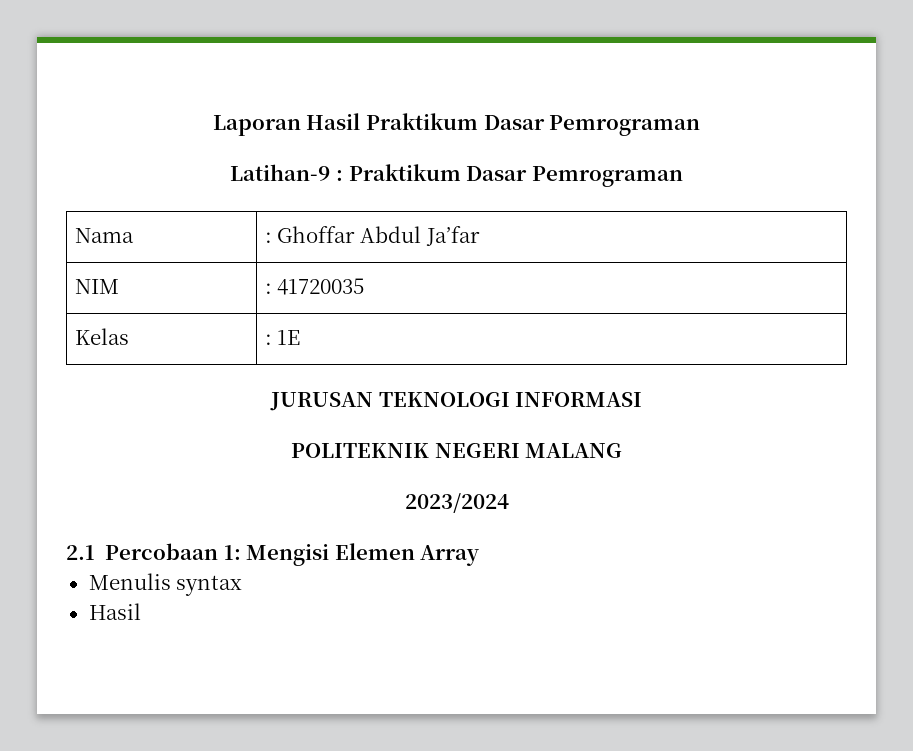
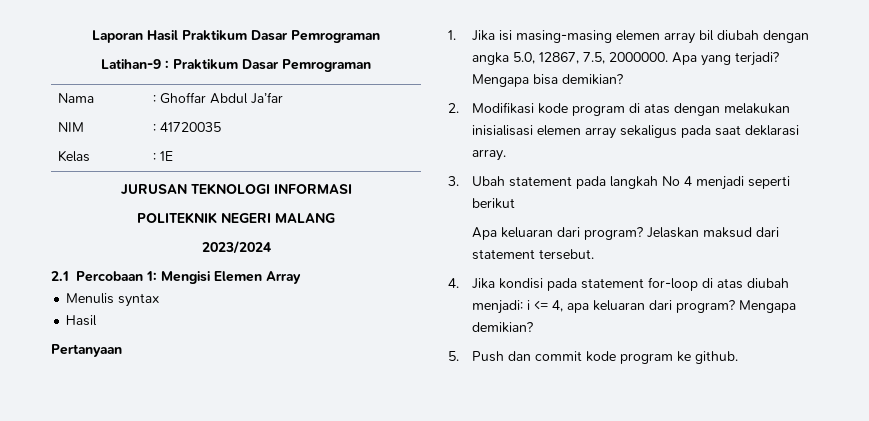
+ Pertanyaan
+ 1. Jika isi masing-masing elemen array bil diubah dengan angka 5.0, 12867, 7.5, 2000000. Apa yang terjadi? Mengapa bisa demikian?
+ 2. Modifikasi kode program di atas dengan melakukan inisialisasi elemen array sekaligus pada saat deklarasi array.
+ 3. Ubah statement pada langkah No 4 menjadi seperti berikut
+ Apa keluaran dari program? Jelaskan maksud dari statement tersebut.
+ 4. Jika kondisi pada statement for-loop di atas diubah menjadi: i <= 4, apa keluaran dari program? Mengapa demikian?
+ 5. Push dan commit kode program ke github.

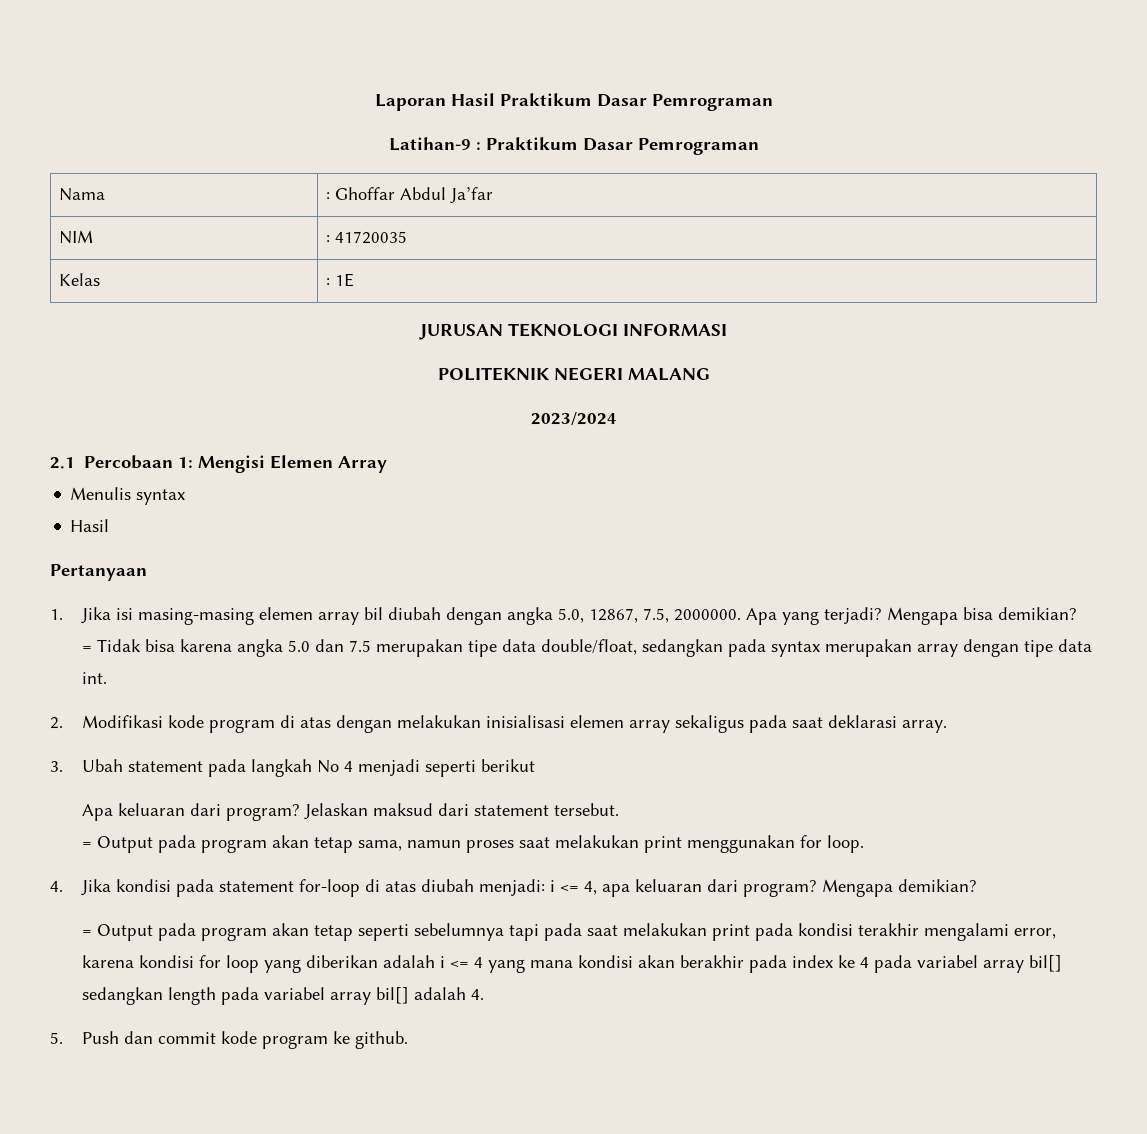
+ = Tidak bisa karena angka 5.0 dan 7.5 merupakan tipe data double/float, sedangkan pada syntax merupakan array dengan tipe data int.
+ = Output pada program akan tetap sama, namun proses saat melakukan print menggunakan for loop.
+ = Output pada program akan tetap seperti sebelumnya tapi pada saat melakukan print pada kondisi terakhir mengalami error, karena kondisi for loop yang diberikan adalah i <= 4 yang mana kondisi akan berakhir pada index ke 4 pada variabel array bil[] sedangkan length pada variabel array bil[] adalah 4.

